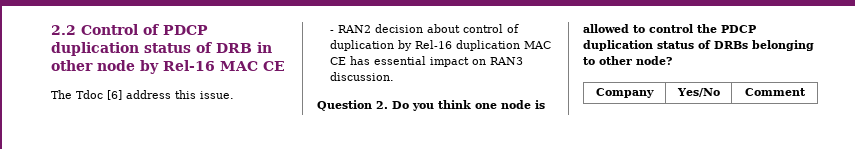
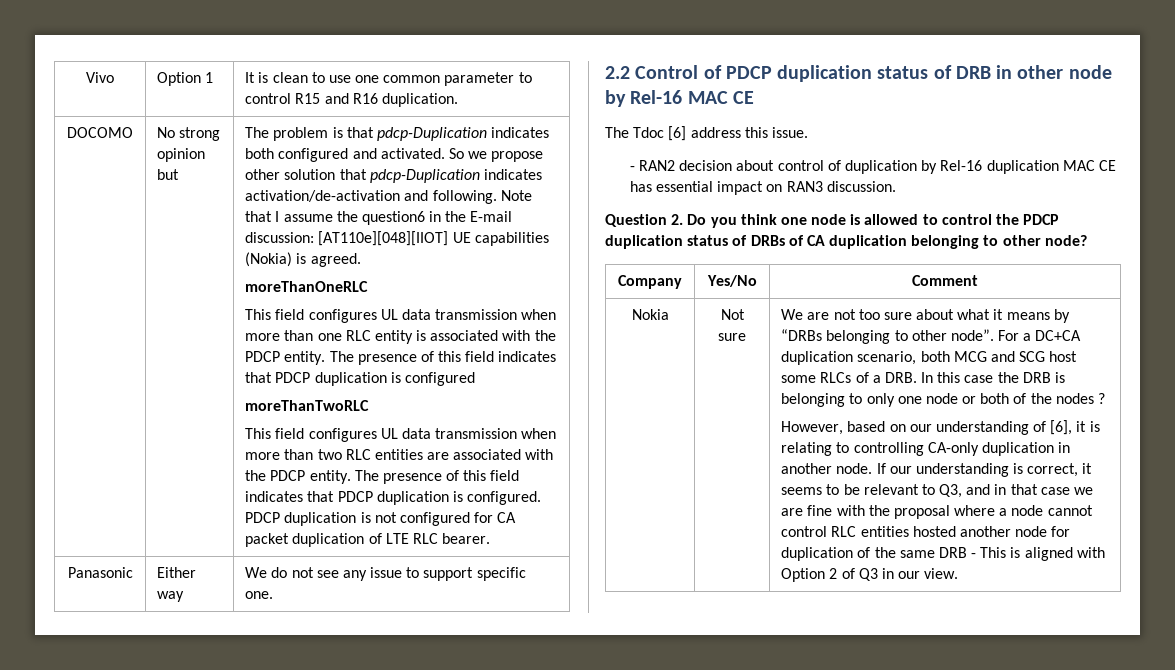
+ Vivo | Option 1 | It is clean to use one common parameter to control R15 and R16 duplication.
+ DOCOMO | No strong opinion but | The problem is that pdcp-Duplication indicates both configured and activated. So we propose other solution that pdcp-Duplication indicates activation/de-activation and following. Note that I assume the question6 in the E-mail discussion: [AT110e][048][IIOT] UE capabilities (Nokia) is agreed.
+ moreThanOneRLC
+ This field configures UL data transmission when more than one RLC entity is associated with the PDCP entity. The presence of this field indicates that PDCP duplication is configured
+ moreThanTwoRLC
+ This field configures UL data transmission when more than two RLC entities are associated with the PDCP entity. The presence of this field indicates that PDCP duplication is configured. PDCP duplication is not configured for CA packet duplication of LTE RLC bearer.
+ Panasonic | Either way | We do not see any issue to support specific one.
- Question 2. Do you think one node is allowed to control the PDCP duplication status of DRBs belonging to other node?
+ Question 2. Do you think one node is allowed to control the PDCP duplication status of DRBs of CA duplication belonging to other node?
+ Nokia | Not sure | We are not too sure about what it means by “DRBs belonging to other node”. For a DC+CA duplication scenario, both MCG and SCG host some RLCs of a DRB. In this case the DRB is belonging to only one node or both of the nodes ?
+ However, based on our understanding of [6], it is relating to controlling CA-only duplication in another node. If our understanding is correct, it seems to be relevant to Q3, and in that case we are fine with the proposal where a node cannot control RLC entities hosted another node for duplication of the same DRB - This is aligned with Option 2 of Q3 in our view.

